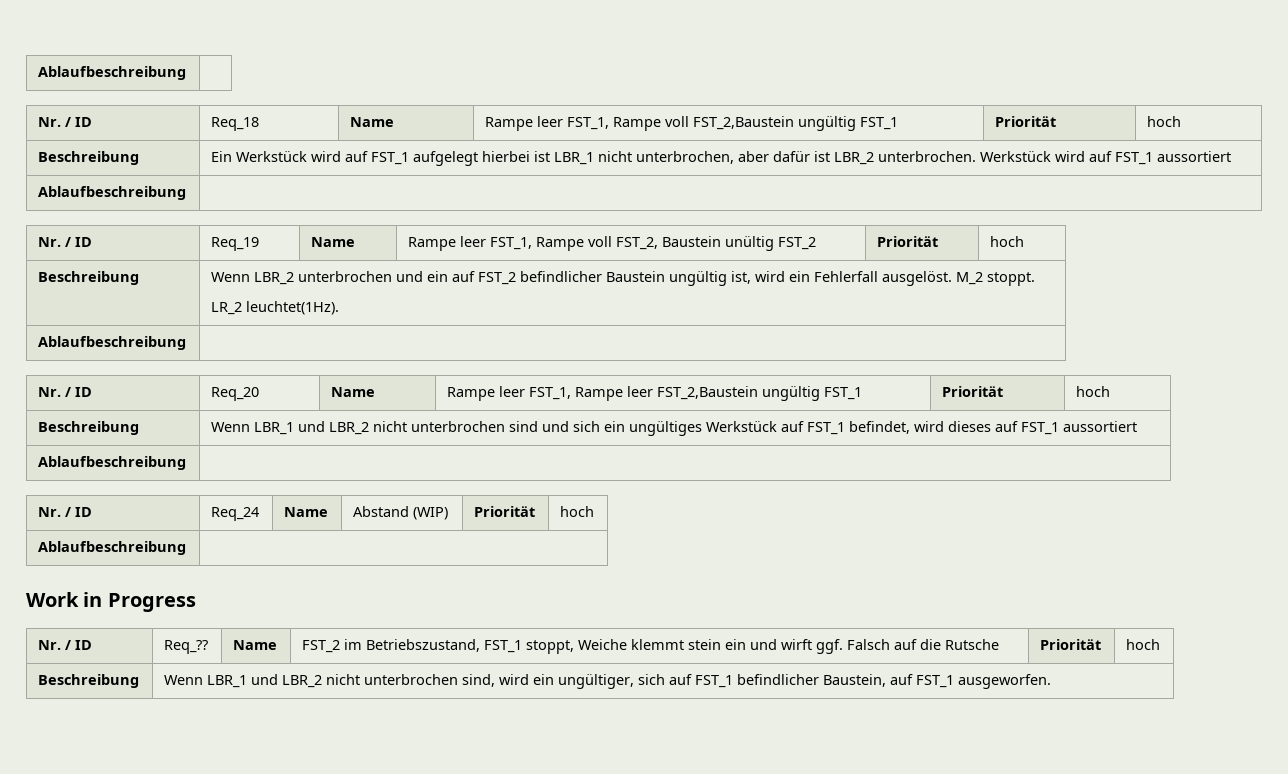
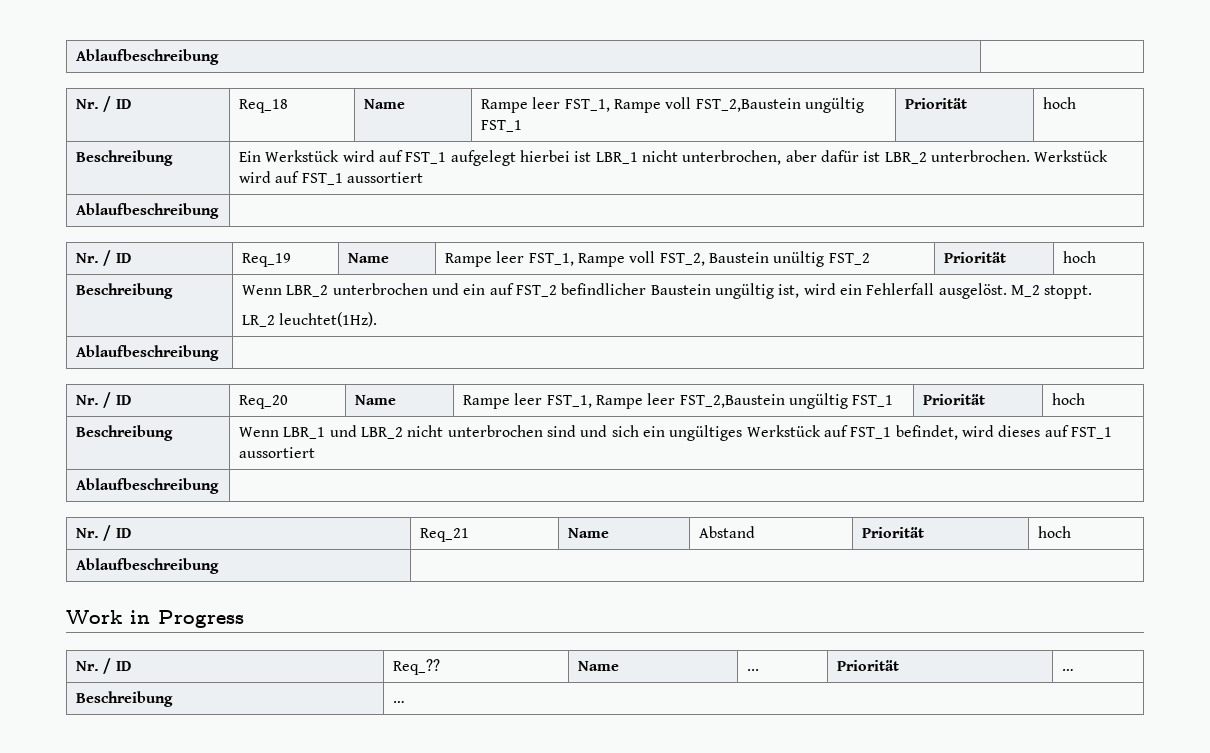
- Nr. / ID | Req_24 | Name | Abstand (WIP) | Priorität | hoch
+ Nr. / ID | Req_21 | Name | Abstand | Priorität | hoch
- Nr. / ID | Req_?? | Name | FST_2 im Betriebszustand, FST_1 stoppt, Weiche klemmt stein ein und wirft ggf. Falsch auf die Rutsche | Priorität | hoch
- Beschreibung | Wenn LBR_1 und LBR_2 nicht unterbrochen sind, wird ein ungültiger, sich auf FST_1 befindlicher Baustein, auf FST_1 ausgeworfen.
+ Nr. / ID | Req_?? | Name | ... | Priorität | …
+ Beschreibung | …

